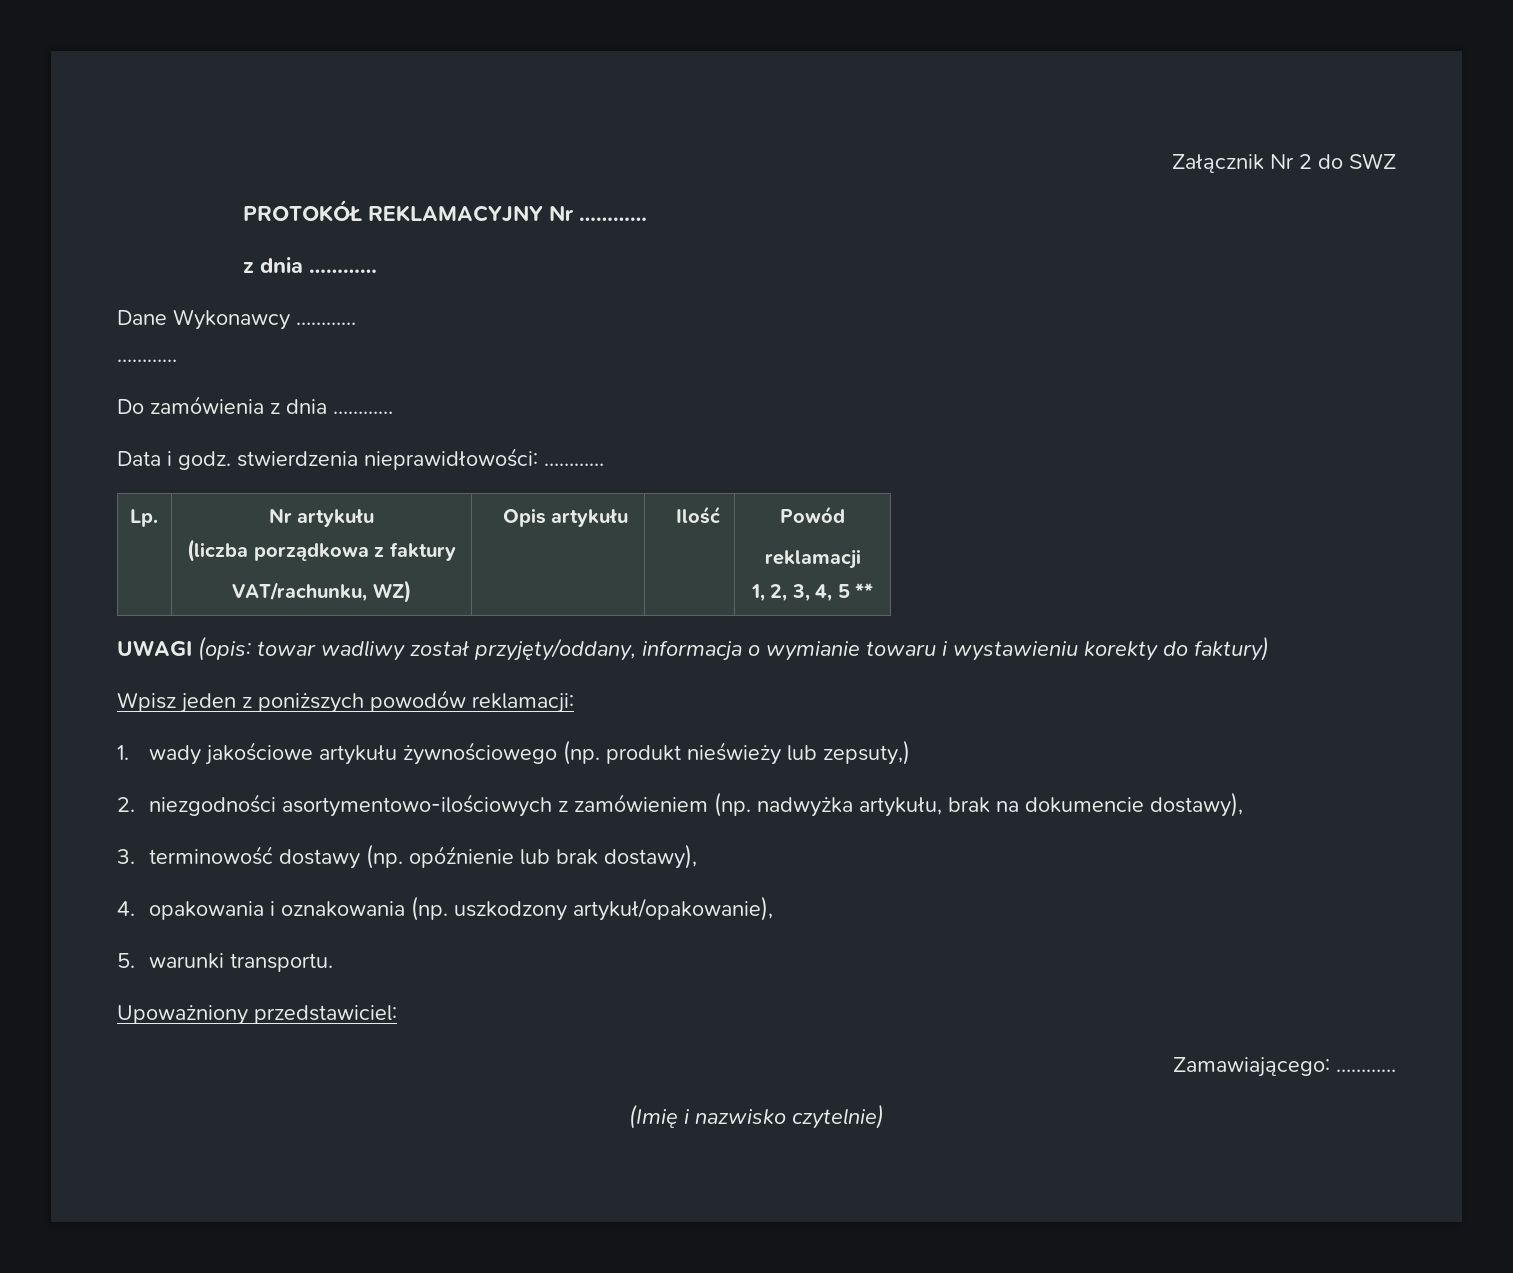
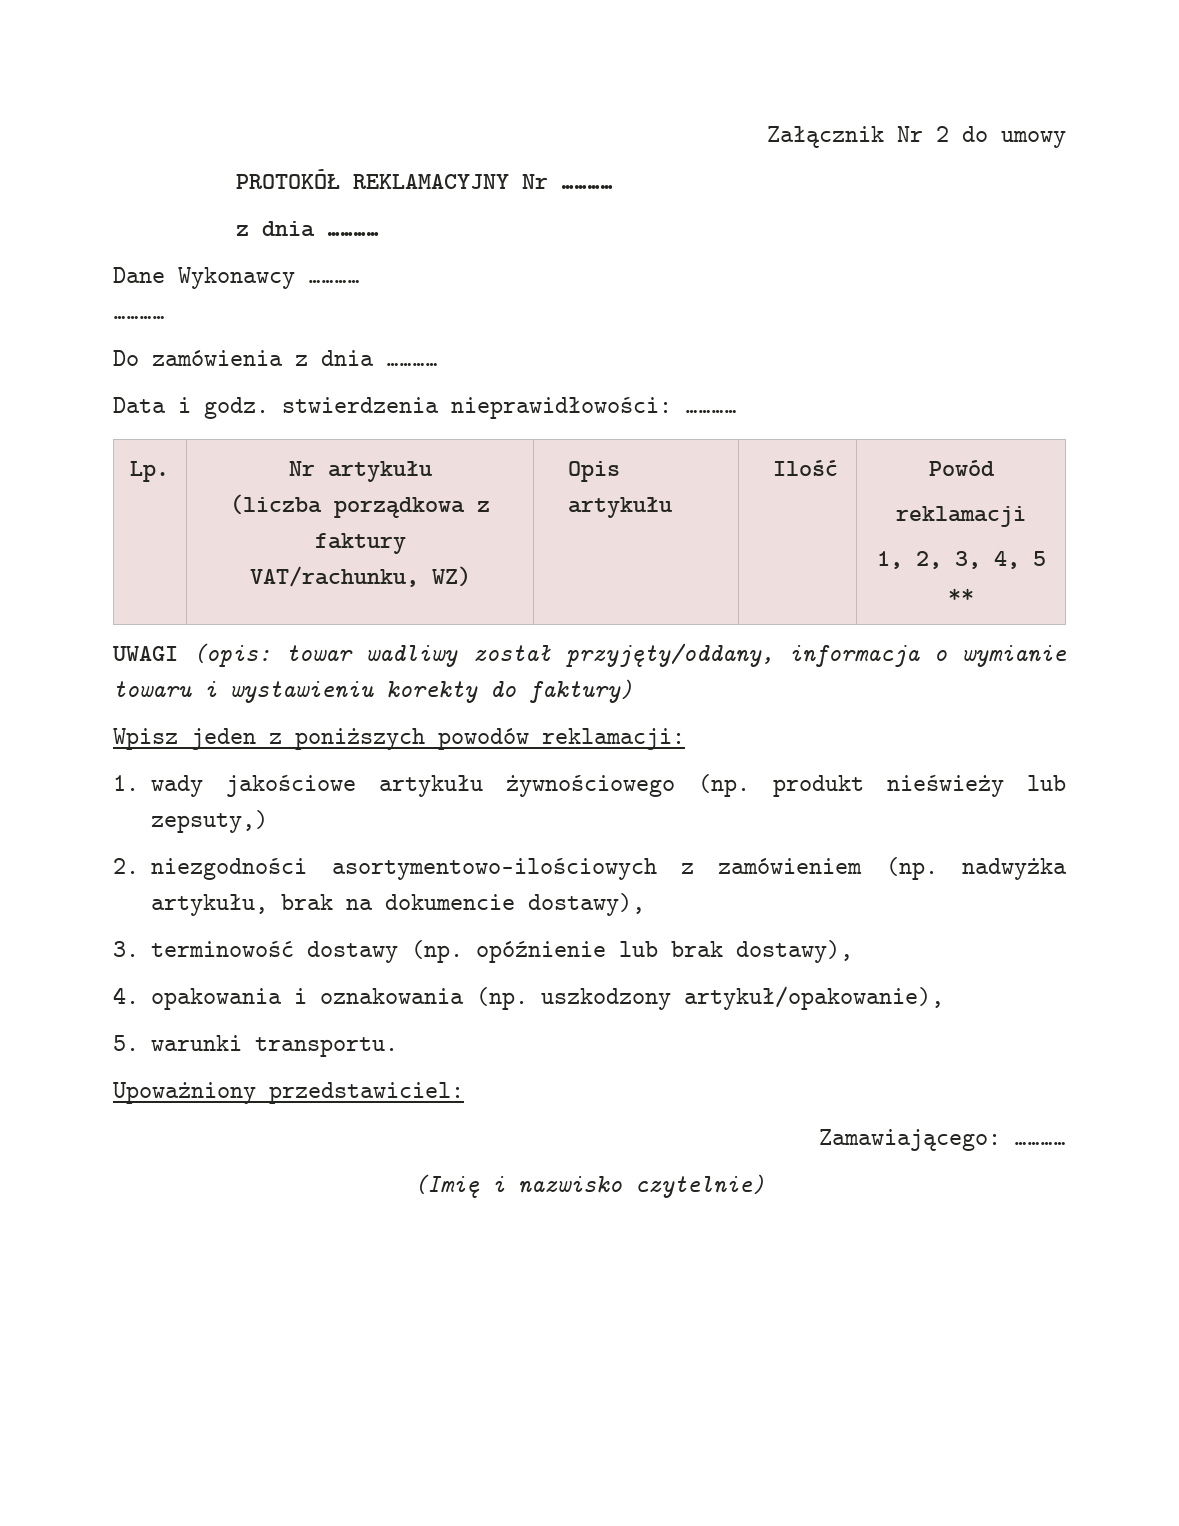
- Załącznik Nr 2 do SWZ
+ Załącznik Nr 2 do umowy

